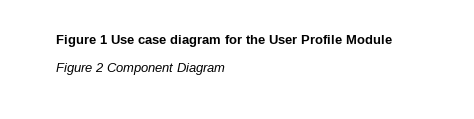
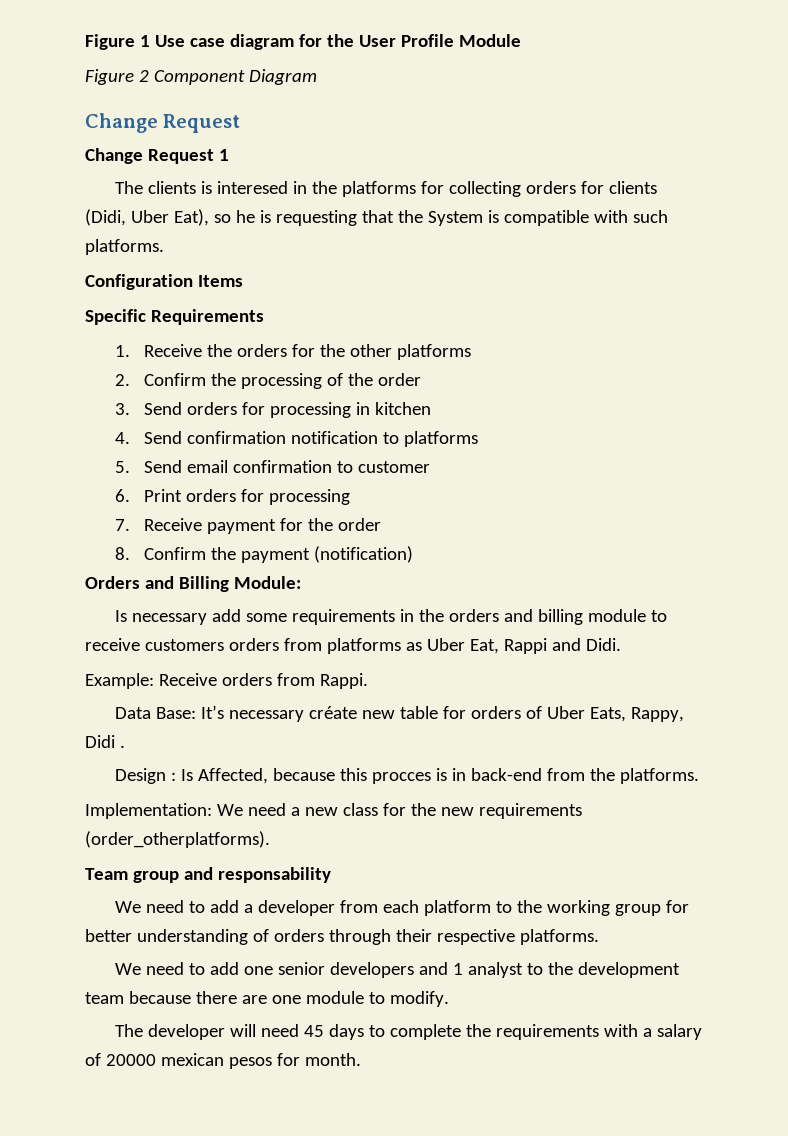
  Figure 2 Component Diagram
+ Change Request
+ Change Request 1
+ The clients is interesed in the platforms for collecting orders for clients (Didi, Uber Eat), so he is requesting that the System is compatible with such platforms.
+ Configuration Items
+ Specific Requirements
+ 1. Receive the orders for the other platforms
+ 2. Confirm the processing of the order
+ 3. Send orders for processing in kitchen
+ 4. Send confirmation notification to platforms
+ 5. Send email confirmation to customer
+ 6. Print orders for processing
+ 7. Receive payment for the order
+ 8. Confirm the payment (notification)
+ Orders and Billing Module:
+ Is necessary add some requirements in the orders and billing module to receive customers orders from platforms as Uber Eat, Rappi and Didi.
+ Example: Receive orders from Rappi.
+ Data Base: It’s necessary créate new table for orders of Uber Eats, Rappy, Didi .
+ Design : Is Affected, because this procces is in back-end from the platforms.
+ Implementation: We need a new class for the new requirements (order_otherplatforms).
+ Team group and responsability
+ We need to add a developer from each platform to the working group for better understanding of orders through their respective platforms.
+ We need to add one senior developers and 1 analyst to the development team because there are one module to modify.
+ The developer will need 45 days to complete the requirements with a salary of 20000 mexican pesos for month.

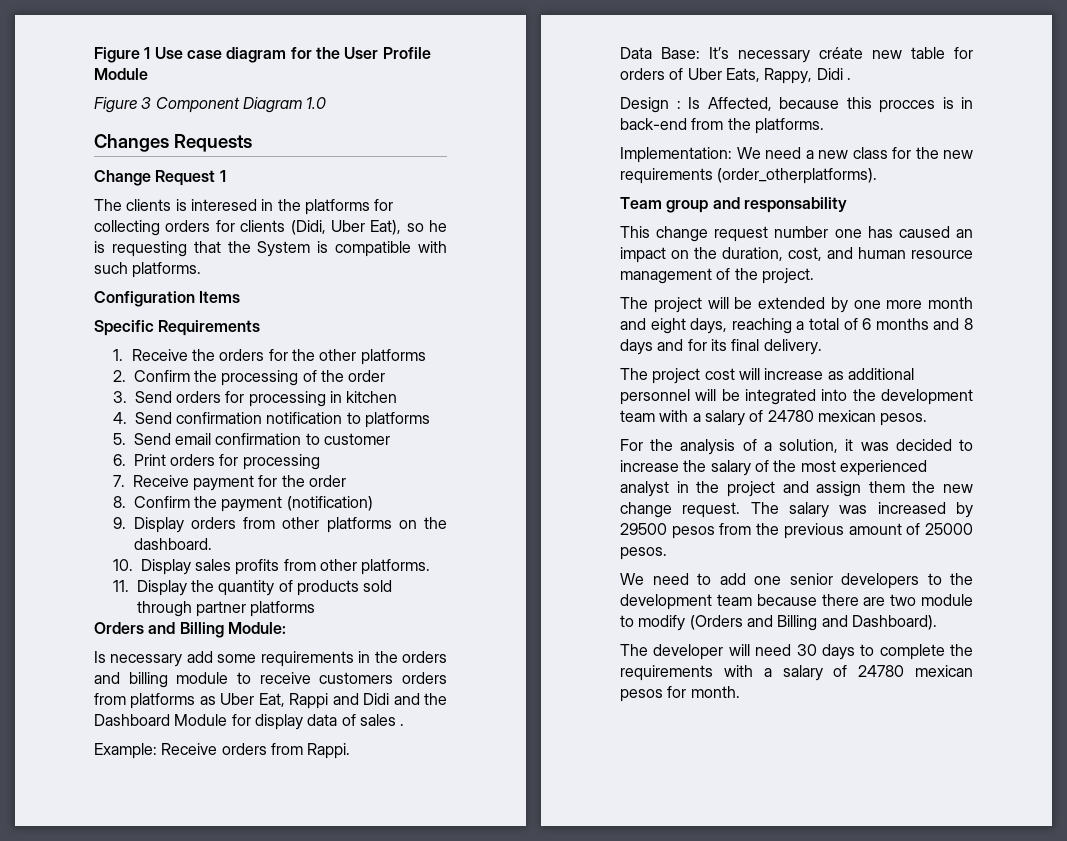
- Figure 2 Component Diagram
- Change Request
+ Figure 3 Component Diagram 1.0
+ Changes Requests
+ 9. Display orders from other platforms on the dashboard.
+ 10. Display sales profits from other platforms.
+ 11. Display the quantity of products sold through partner platforms
- Is necessary add some requirements in the orders and billing module to receive customers orders from platforms as Uber Eat, Rappi and Didi.
+ Is necessary add some requirements in the orders and billing module to receive customers orders from platforms as Uber Eat, Rappi and Didi and the Dashboard Module for display data of sales .
- We need to add a developer from each platform to the working group for better understanding of orders through their respective platforms.
+ This change request number one has caused an impact on the duration, cost, and human resource management of the project.
+ The project will be extended by one more month and eight days, reaching a total of 6 months and 8 days and for its final delivery.
+ The project cost will increase as additional personnel will be integrated into the development team with a salary of 24780 mexican pesos.
+ For the analysis of a solution, it was decided to increase the salary of the most experienced analyst in the project and assign them the new change request. The salary was increased by 29500 pesos from the previous amount of 25000 pesos.
- We need to add one senior developers and 1 analyst to the development team because there are one module to modify.
+ We need to add one senior developers to the development team because there are two module to modify (Orders and Billing and Dashboard).
- The developer will need 45 days to complete the requirements with a salary of 20000 mexican pesos for month.
+ The developer will need 30 days to complete the requirements with a salary of 24780 mexican pesos for month.

